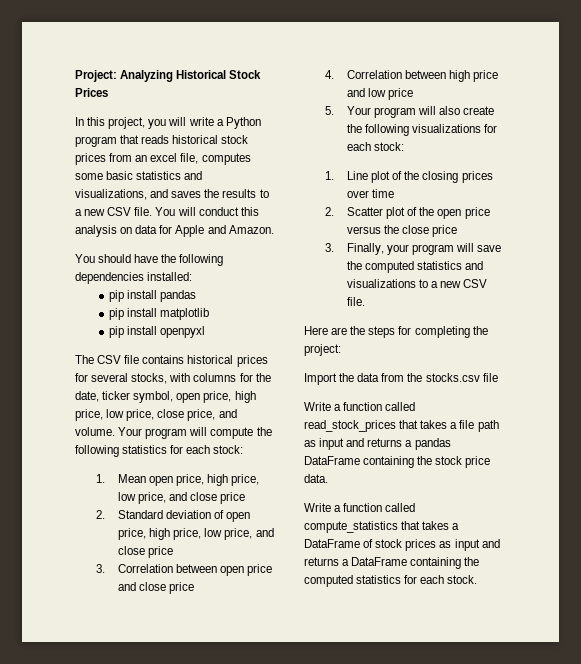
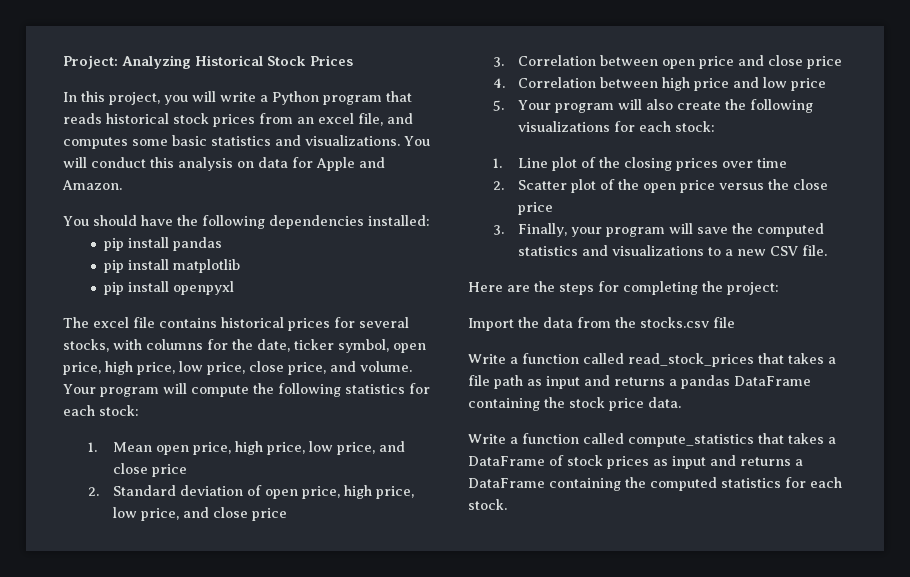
- In this project, you will write a Python program that reads historical stock prices from an excel file, computes some basic statistics and visualizations, and saves the results to a new CSV file.
+ In this project, you will write a Python program that reads historical stock prices from an excel file, and computes some basic statistics and visualizations.
- The CSV file contains historical prices for several stocks, with columns for the date, ticker symbol, open price, high price, low price, close price, and volume.
+ The excel file contains historical prices for several stocks, with columns for the date, ticker symbol, open price, high price, low price, close price, and volume.

